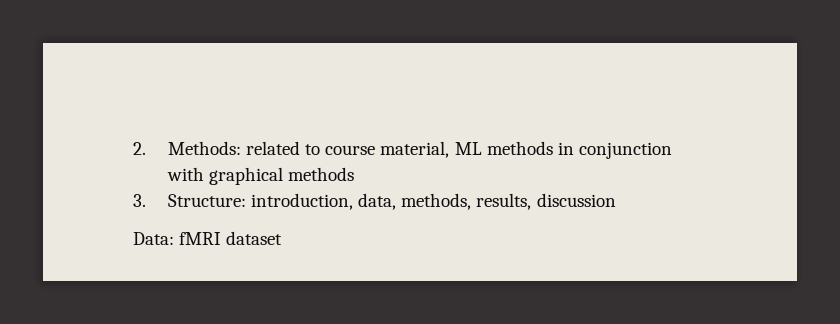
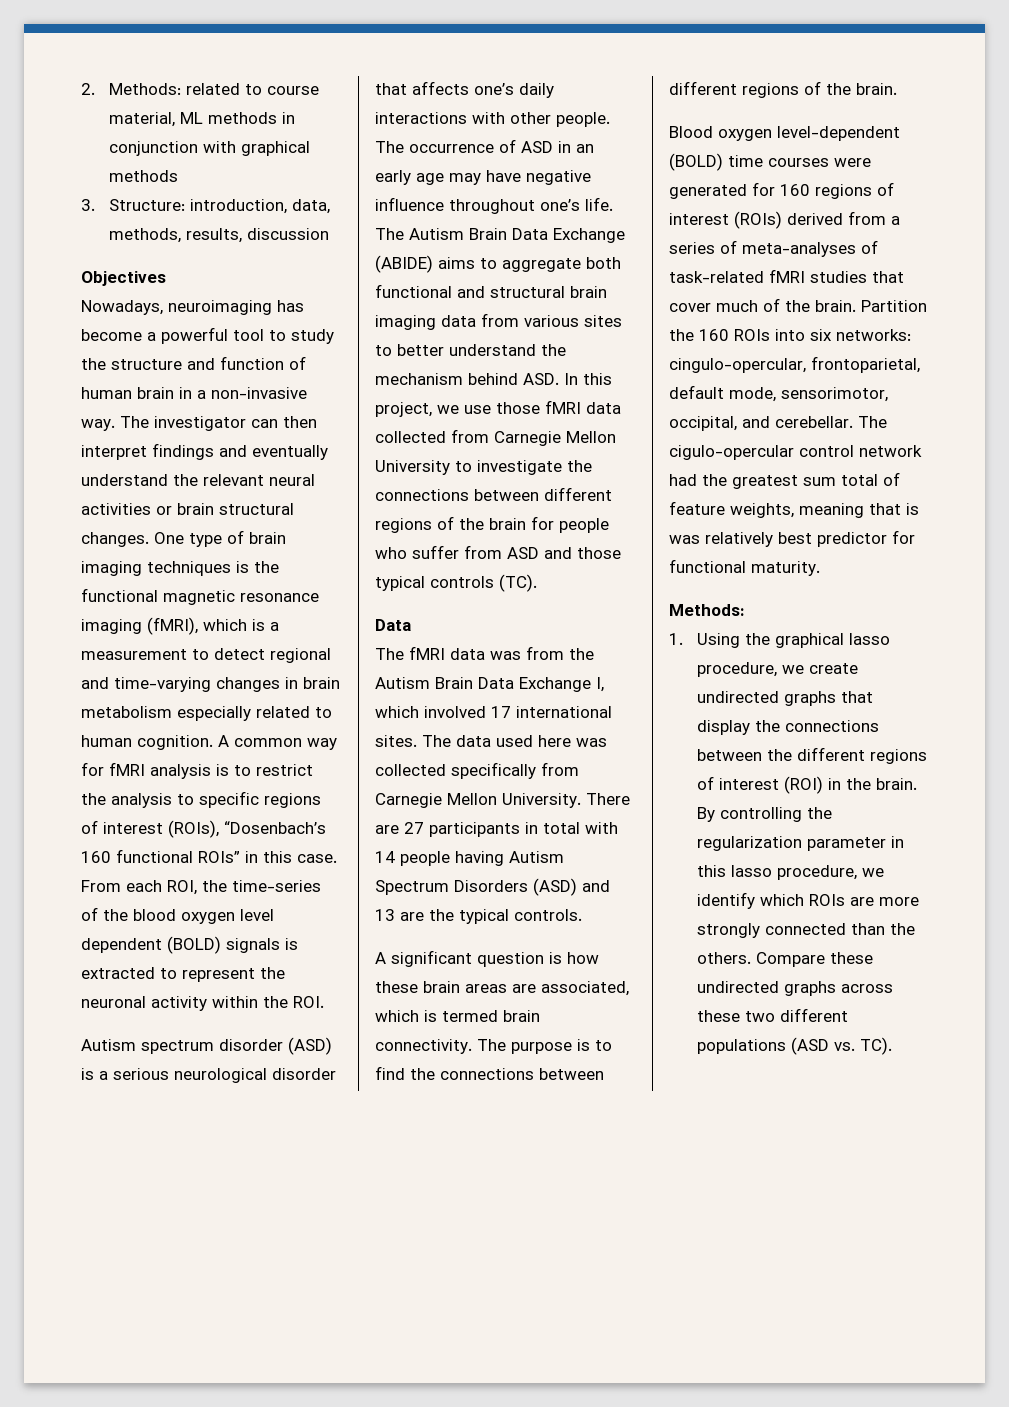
- Data: fMRI dataset
+ Objectives
+ Nowadays, neuroimaging has become a powerful tool to study the structure and function of human brain in a non-invasive way. The investigator can then interpret findings and eventually understand the relevant neural activities or brain structural changes. One type of brain imaging techniques is the functional magnetic resonance imaging (fMRI), which is a measurement to detect regional and time-varying changes in brain metabolism especially related to human cognition. A common way for fMRI analysis is to restrict the analysis to specific regions of interest (ROIs), “Dosenbach’s 160 functional ROIs” in this case. From each ROI, the time-series of the blood oxygen level dependent (BOLD) signals is extracted to represent the neuronal activity within the ROI.
+ Autism spectrum disorder (ASD) is a serious neurological disorder that affects one’s daily interactions with other people. The occurrence of ASD in an early age may have negative influence throughout one’s life. The Autism Brain Data Exchange (ABIDE) aims to aggregate both functional and structural brain imaging data from various sites to better understand the mechanism behind ASD. In this project, we use those fMRI data collected from Carnegie Mellon University to investigate the connections between different regions of the brain for people who suffer from ASD and those typical controls (TC).
+ Data
+ The fMRI data was from the Autism Brain Data Exchange I, which involved 17 international sites. The data used here was collected specifically from Carnegie Mellon University. There are 27 participants in total with 14 people having Autism Spectrum Disorders (ASD) and 13 are the typical controls.
+ A significant question is how these brain areas are associated, which is termed brain connectivity. The purpose is to find the connections between different regions of the brain.
+ Blood oxygen level-dependent (BOLD) time courses were generated for 160 regions of interest (ROIs) derived from a series of meta-analyses of task-related fMRI studies that cover much of the brain. Partition the 160 ROIs into six networks: cingulo-opercular, frontoparietal, default mode, sensorimotor, occipital, and cerebellar. The cigulo-opercular control network had the greatest sum total of feature weights, meaning that is was relatively best predictor for functional maturity.
+ Methods:
+ 1. Using the graphical lasso procedure, we create undirected graphs that display the connections between the different regions of interest (ROI) in the brain. By controlling the regularization parameter in this lasso procedure, we identify which ROIs are more strongly connected than the others. Compare these undirected graphs across these two different populations (ASD vs. TC).

